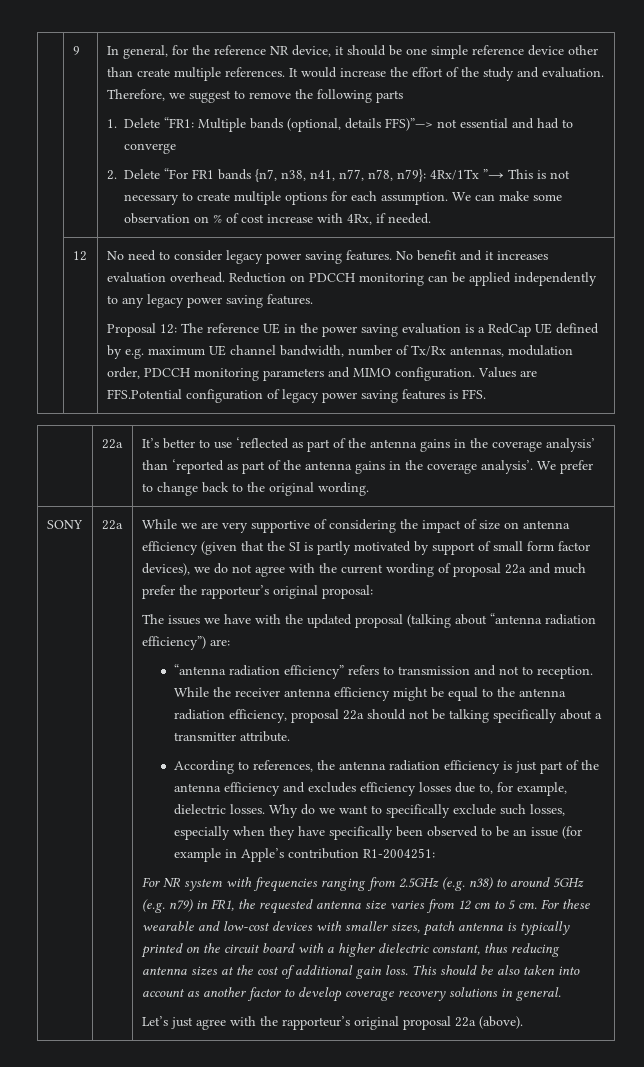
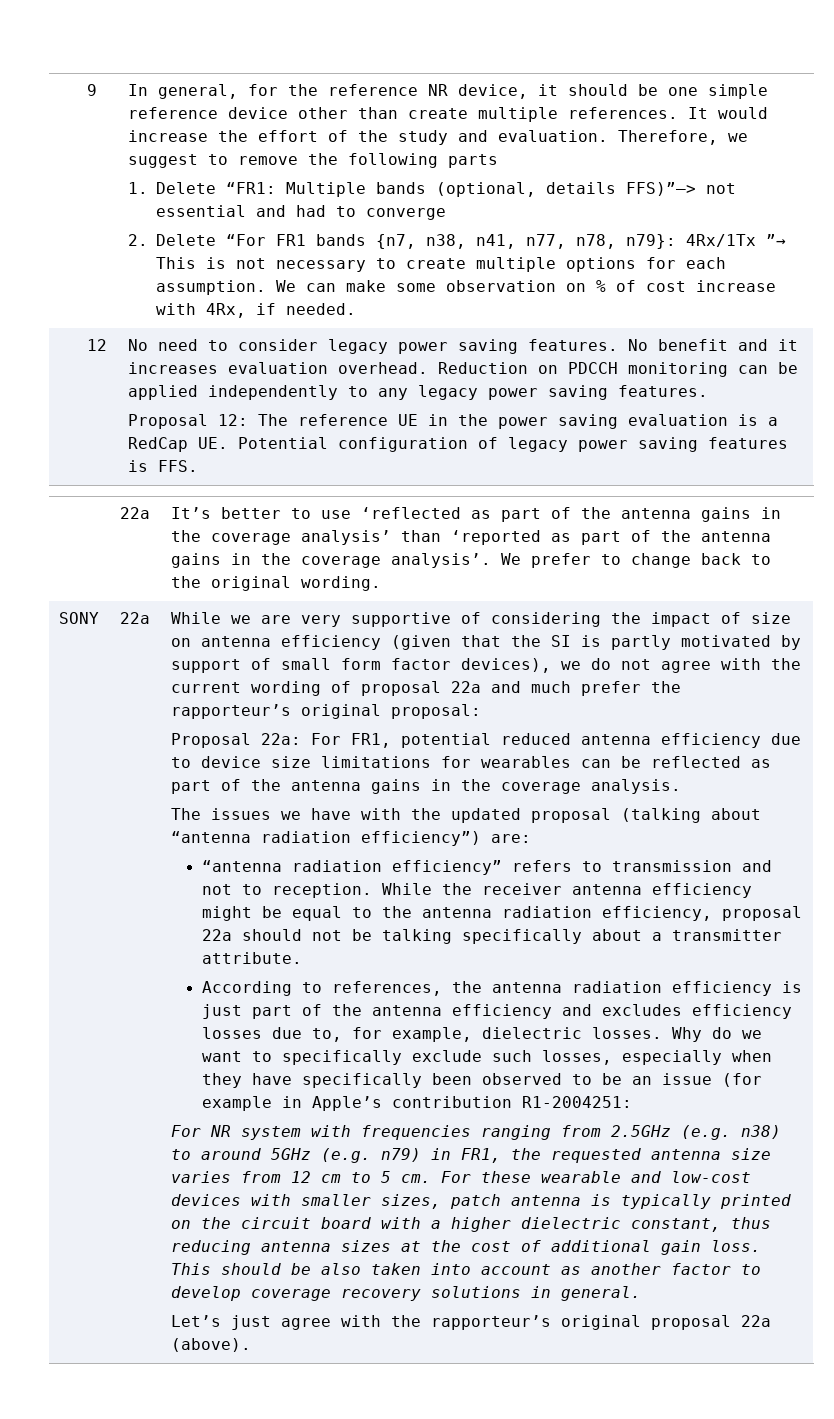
- Proposal 12: The reference UE in the power saving evaluation is a RedCap UE defined by e.g. maximum UE channel bandwidth, number of Tx/Rx antennas, modulation order, PDCCH monitoring parameters and MIMO configuration. Values are FFS.Potential configuration of legacy power saving features is FFS.
+ Proposal 12: The reference UE in the power saving evaluation is a RedCap UE. Potential configuration of legacy power saving features is FFS.
+ Proposal 22a: For FR1, potential reduced antenna efficiency due to device size limitations for wearables can be reflected as part of the antenna gains in the coverage analysis.

